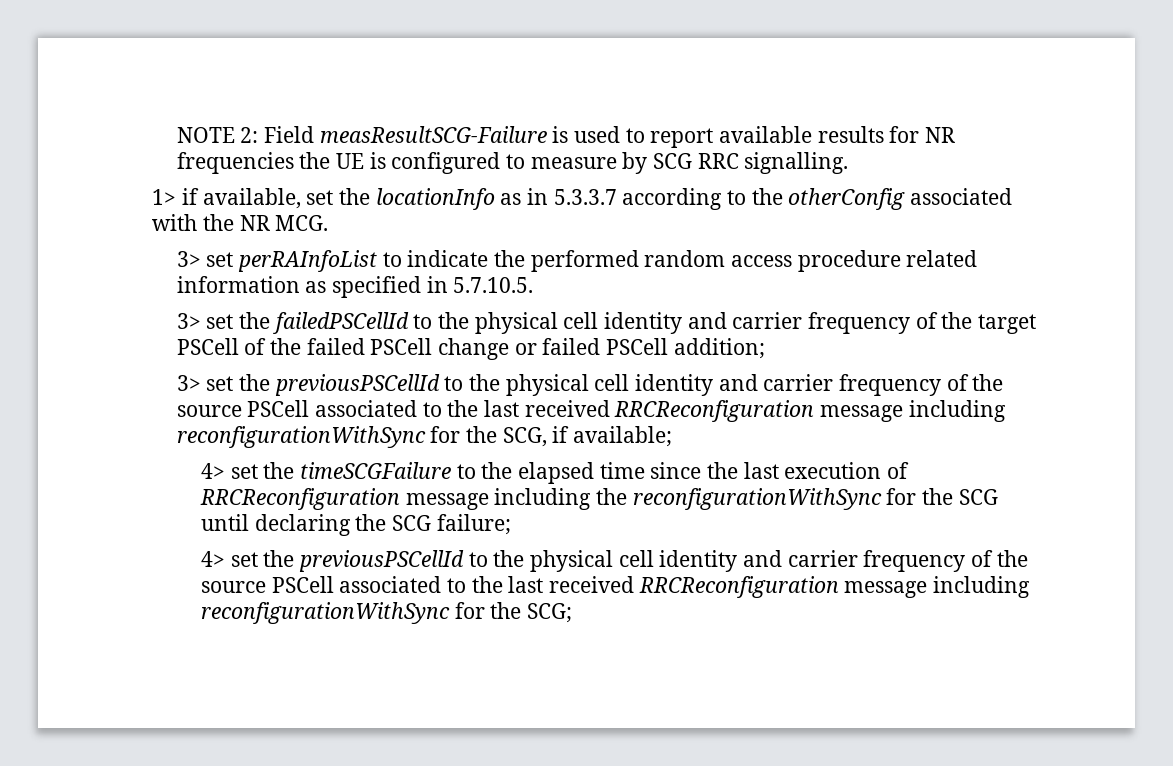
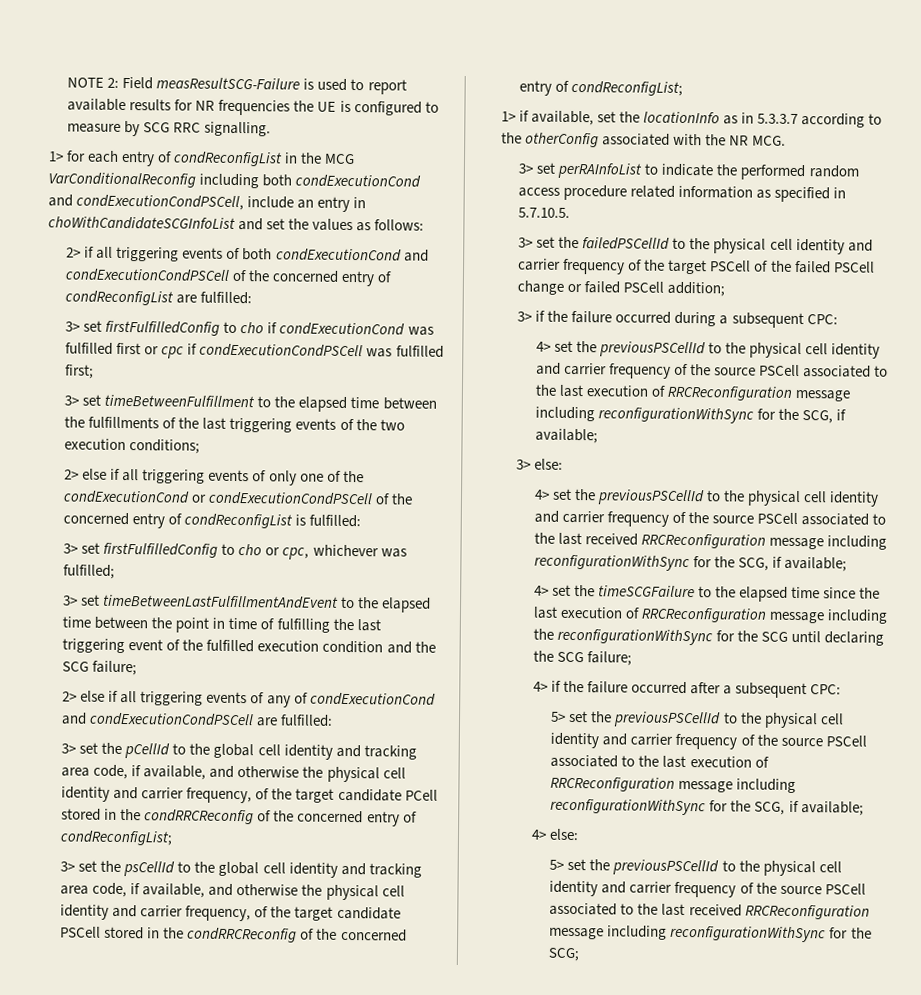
+ 1> for each entry of condReconfigList in the MCG VarConditionalReconfig including both condExecutionCond and condExecutionCondPSCell, include an entry in choWithCandidateSCGInfoList and set the values as follows:
+ 2> if all triggering events of both condExecutionCond and condExecutionCondPSCell of the concerned entry of condReconfigList are fulfilled:
+ 3> set firstFulfilledConfig to cho if condExecutionCond was fulfilled first or cpc if condExecutionCondPSCell was fulfilled first;
+ 3> set timeBetweenFulfillment to the elapsed time between the fulfillments of the last triggering events of the two execution conditions;
+ 2> else if all triggering events of only one of the condExecutionCond or condExecutionCondPSCell of the concerned entry of condReconfigList is fulfilled:
+ 3> set firstFulfilledConfig to cho or cpc, whichever was fulfilled;
+ 3> set timeBetweenLastFulfillmentAndEvent to the elapsed time between the point in time of fulfilling the last triggering event of the fulfilled execution condition and the SCG failure;
+ 2> else if all triggering events of any of condExecutionCond and condExecutionCondPSCell are fulfilled:
+ 3> set the pCellId to the global cell identity and tracking area code, if available, and otherwise the physical cell identity and carrier frequency, of the target candidate PCell stored in the condRRCReconfig of the concerned entry of condReconfigList;
+ 3> set the psCellId to the global cell identity and tracking area code, if available, and otherwise the physical cell identity and carrier frequency, of the target candidate PSCell stored in the condRRCReconfig of the concerned entry of condReconfigList;
- 3> set the previousPSCellId to the physical cell identity and carrier frequency of the source PSCell associated to the last received RRCReconfiguration message including reconfigurationWithSync for the SCG, if available;
+ 3> if the failure occurred during a subsequent CPC:
+ 4> set the previousPSCellId to the physical cell identity and carrier frequency of the source PSCell associated to the last execution of RRCReconfiguration message including reconfigurationWithSync for the SCG, if available;
+ 3> else:
+ 4> set the previousPSCellId to the physical cell identity and carrier frequency of the source PSCell associated to the last received RRCReconfiguration message including reconfigurationWithSync for the SCG, if available;
- 4> set the previousPSCellId to the physical cell identity and carrier frequency of the source PSCell associated to the last received RRCReconfiguration message including reconfigurationWithSync for the SCG;
+ 4> if the failure occurred after a subsequent CPC:
+ 5> set the previousPSCellId to the physical cell identity and carrier frequency of the source PSCell associated to the last execution of RRCReconfiguration message including reconfigurationWithSync for the SCG, if available;
+ 4> else:
+ 5> set the previousPSCellId to the physical cell identity and carrier frequency of the source PSCell associated to the last received RRCReconfiguration message including reconfigurationWithSync for the SCG;

